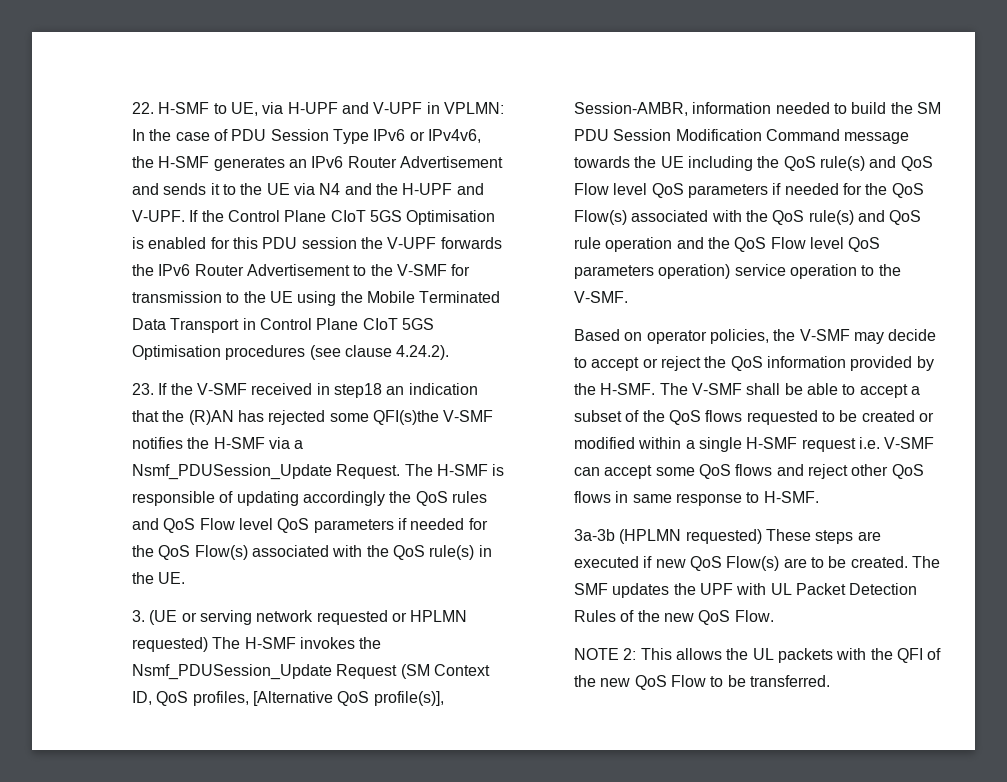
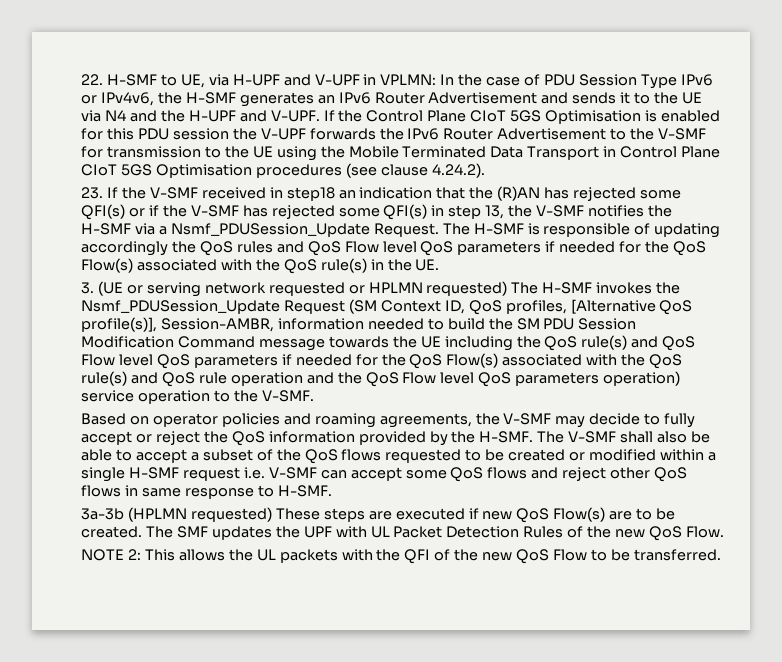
- 23. If the V-SMF received in step18 an indication that the (R)AN has rejected some QFI(s)the V-SMF notifies the H-SMF via a Nsmf_PDUSession_Update Request.
+ 23. If the V-SMF received in step18 an indication that the (R)AN has rejected some QFI(s) or if the V-SMF has rejected some QFI(s) in step 13, the V-SMF notifies the H-SMF via a Nsmf_PDUSession_Update Request.
- Based on operator policies, the V-SMF may decide to accept or reject the QoS information provided by the H-SMF.
+ Based on operator policies and roaming agreements, the V-SMF may decide to fully accept or reject the QoS information provided by the H-SMF.
- The V-SMF shall be able to accept a subset of the QoS flows requested to be created or modified within a single H-SMF request i.e. V-SMF can accept some QoS flows and reject other QoS flows in same response to H-SMF.
+ The V-SMF shall also be able to accept a subset of the QoS flows requested to be created or modified within a single H-SMF request i.e. V-SMF can accept some QoS flows and reject other QoS flows in same response to H-SMF.

